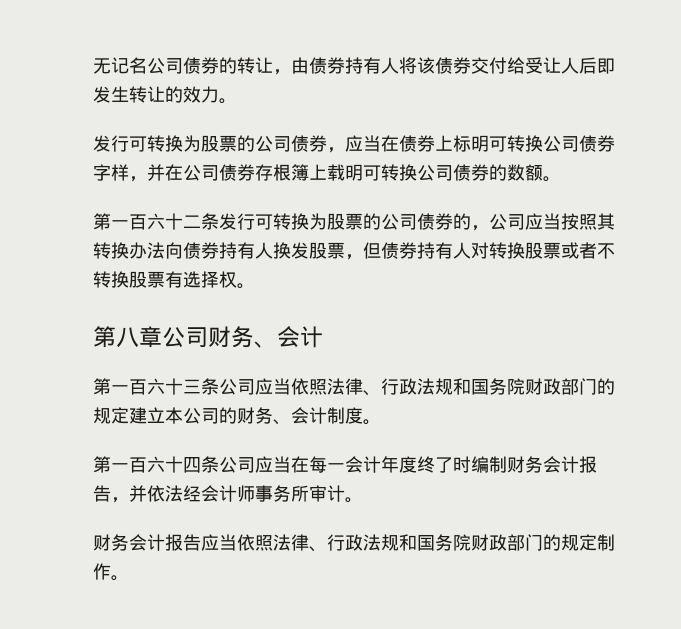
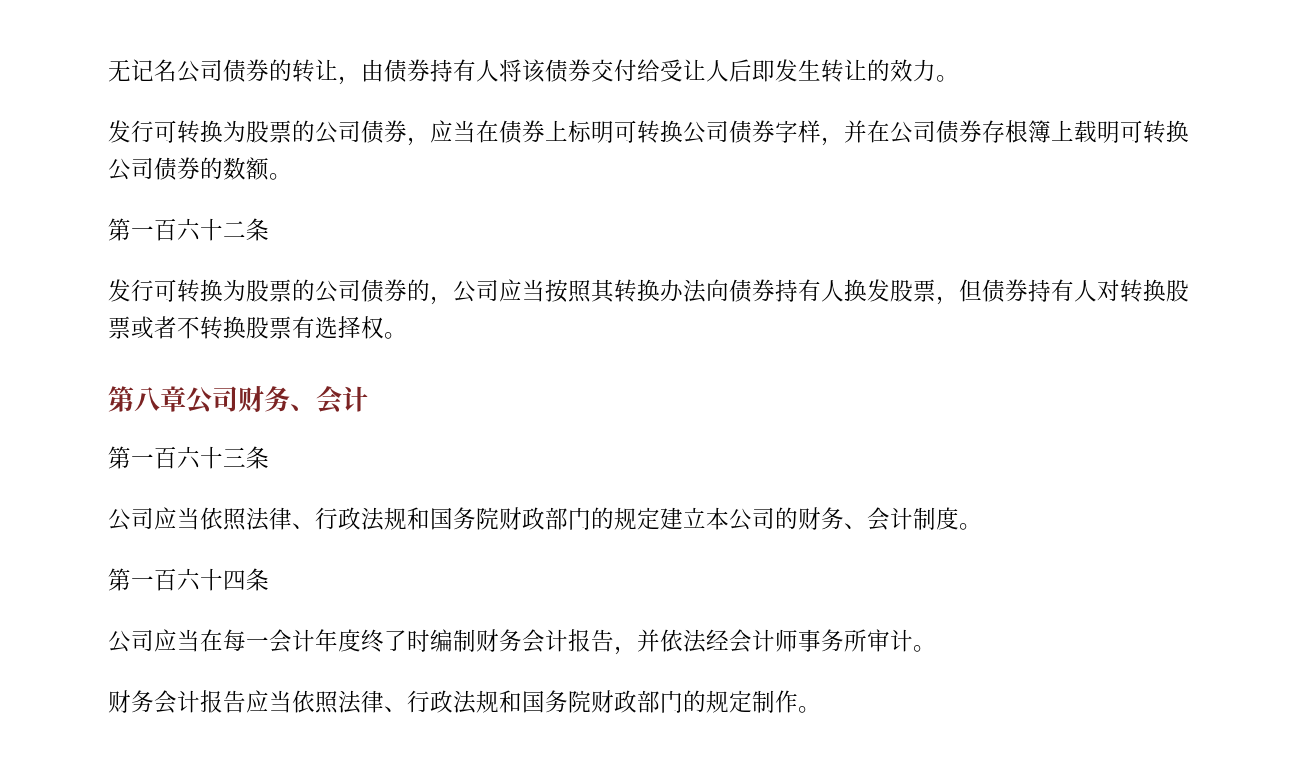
- 第一百六十二条发行可转换为股票的公司债券的，公司应当按照其转换办法向债券持有人换发股票，但债券持有人对转换股票或者不转换股票有选择权。
+ 第一百六十二条
+ 发行可转换为股票的公司债券的，公司应当按照其转换办法向债券持有人换发股票，但债券持有人对转换股票或者不转换股票有选择权。
- 第一百六十三条公司应当依照法律、行政法规和国务院财政部门的规定建立本公司的财务、会计制度。
+ 第一百六十三条
+ 公司应当依照法律、行政法规和国务院财政部门的规定建立本公司的财务、会计制度。
- 第一百六十四条公司应当在每一会计年度终了时编制财务会计报告，并依法经会计师事务所审计。
+ 第一百六十四条
+ 公司应当在每一会计年度终了时编制财务会计报告，并依法经会计师事务所审计。

